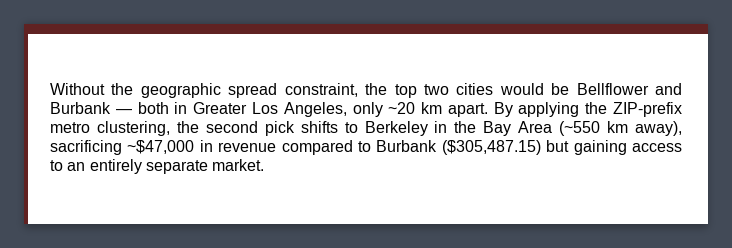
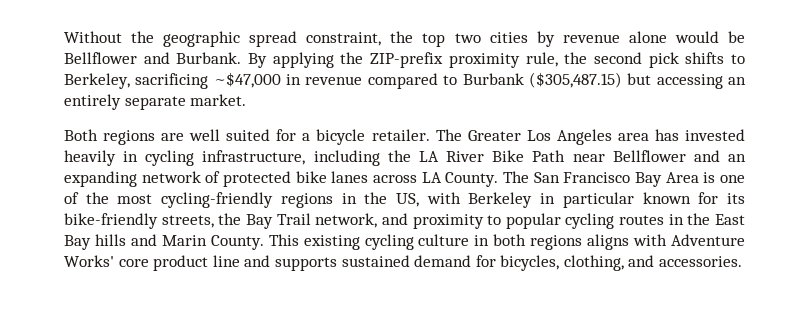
- Without the geographic spread constraint, the top two cities would be Bellflower and Burbank — both in Greater Los Angeles, only ~20 km apart.
+ Without the geographic spread constraint, the top two cities by revenue alone would be Bellflower and Burbank.
- By applying the ZIP-prefix metro clustering, the second pick shifts to Berkeley in the Bay Area (~550 km away), sacrificing ~$47,000 in revenue compared to Burbank ($305,487.15) but gaining access to an entirely separate market.
+ By applying the ZIP-prefix proximity rule, the second pick shifts to Berkeley, sacrificing ~$47,000 in revenue compared to Burbank ($305,487.15) but accessing an entirely separate market.
+ Both regions are well suited for a bicycle retailer. The Greater Los Angeles area has invested heavily in cycling infrastructure, including the LA River Bike Path near Bellflower and an expanding network of protected bike lanes across LA County. The San Francisco Bay Area is one of the most cycling-friendly regions in the US, with Berkeley in particular known for its bike-friendly streets, the Bay Trail network, and proximity to popular cycling routes in the East Bay hills and Marin County. This existing cycling culture in both regions aligns with Adventure Works' core product line and supports sustained demand for bicycles, clothing, and accessories.

